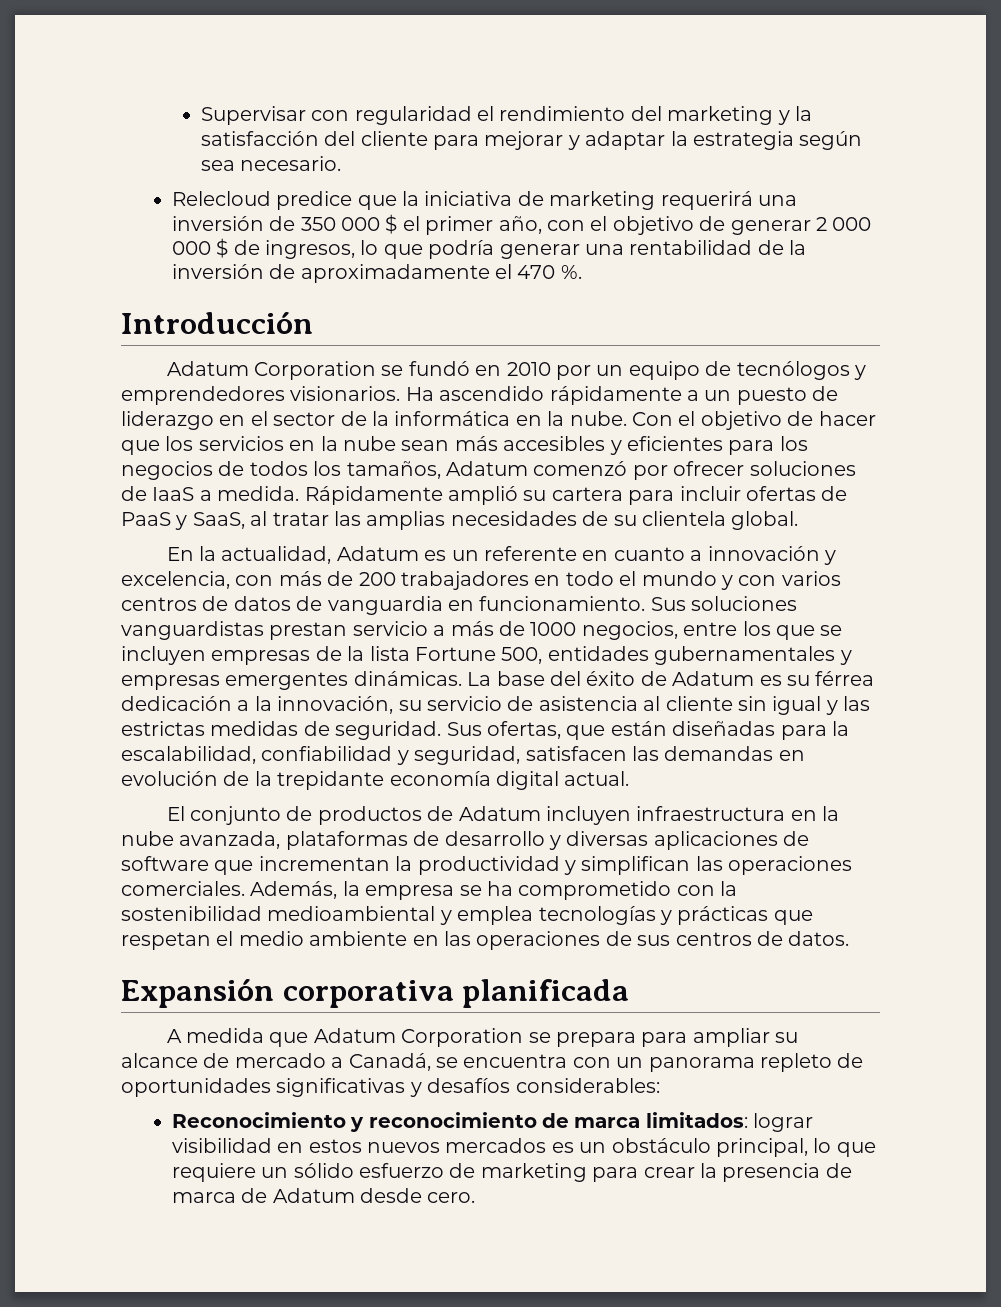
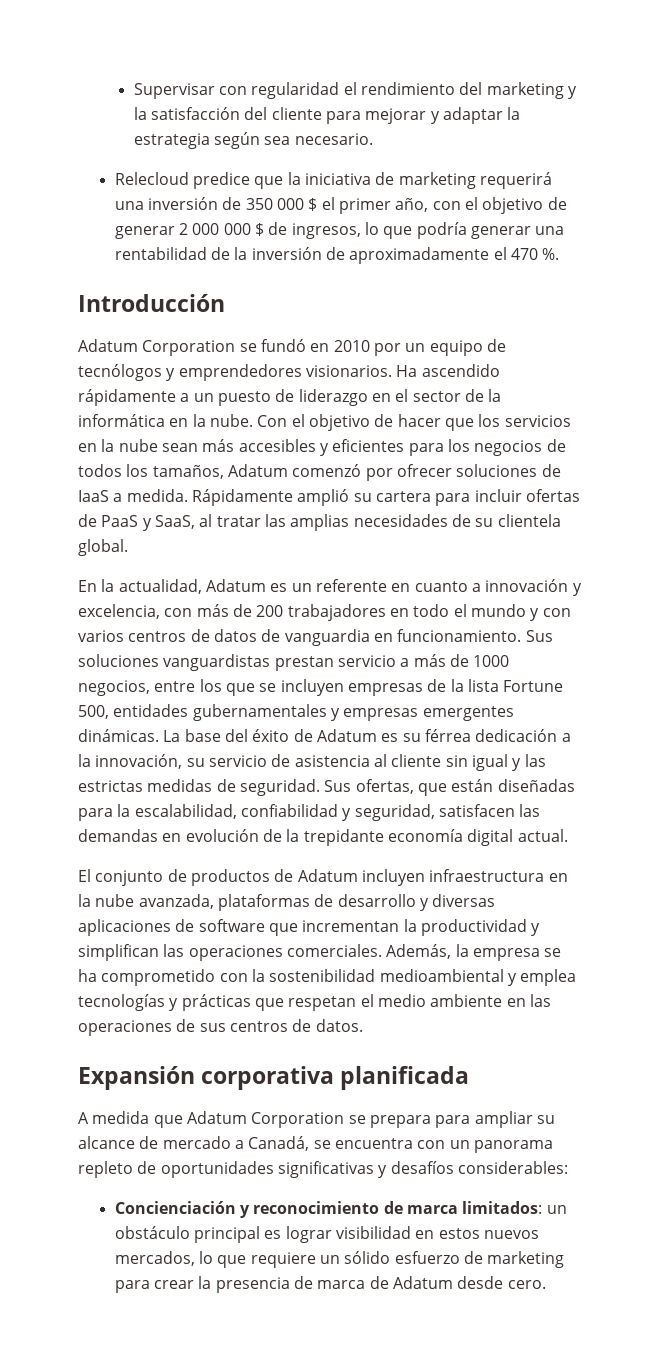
- Reconocimiento y reconocimiento de marca limitados: lograr visibilidad en estos nuevos mercados es un obstáculo principal, lo que requiere un sólido esfuerzo de marketing para crear la presencia de marca de Adatum desde cero.
+ Concienciación y reconocimiento de marca limitados: un obstáculo principal es lograr visibilidad en estos nuevos mercados, lo que requiere un sólido esfuerzo de marketing para crear la presencia de marca de Adatum desde cero.

